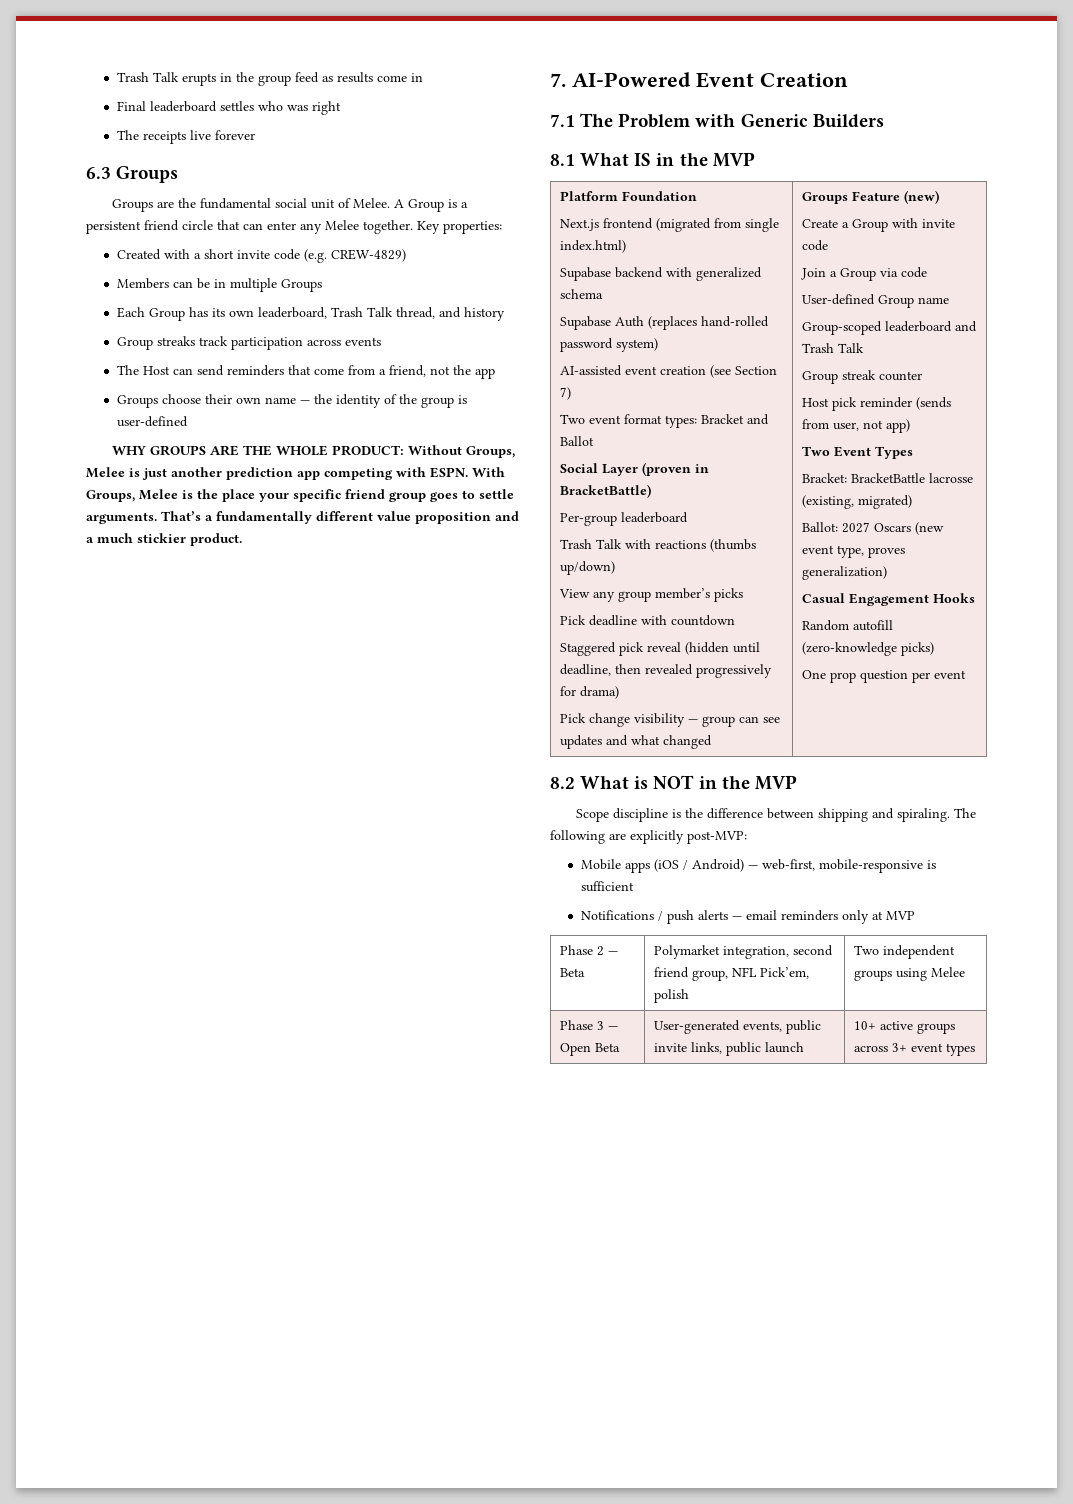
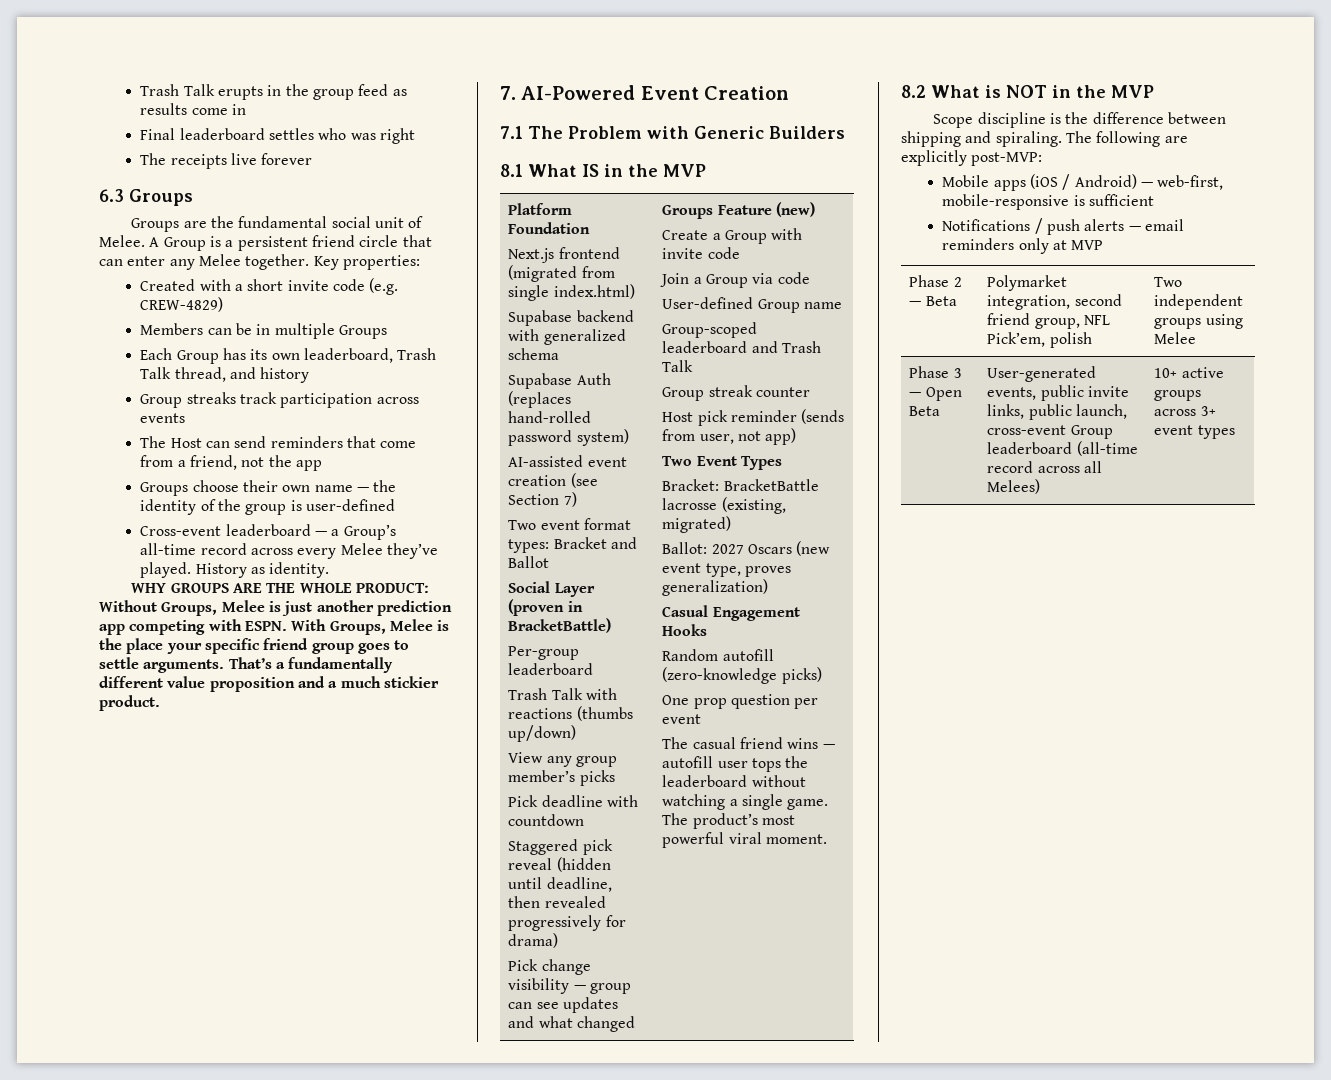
+ Cross-event leaderboard — a Group’s all-time record across every Melee they’ve played. History as identity.
+ The casual friend wins — autofill user tops the leaderboard without watching a single game. The product’s most powerful viral moment.
- Phase 3 — Open Beta | User-generated events, public invite links, public launch | 10+ active groups across 3+ event types
+ Phase 3 — Open Beta | User-generated events, public invite links, public launch, cross-event Group leaderboard (all-time record across all Melees) | 10+ active groups across 3+ event types

